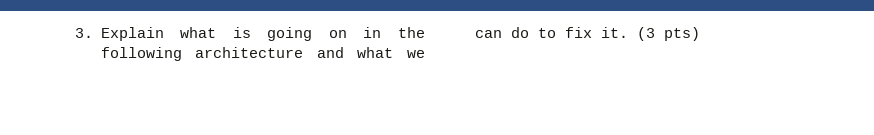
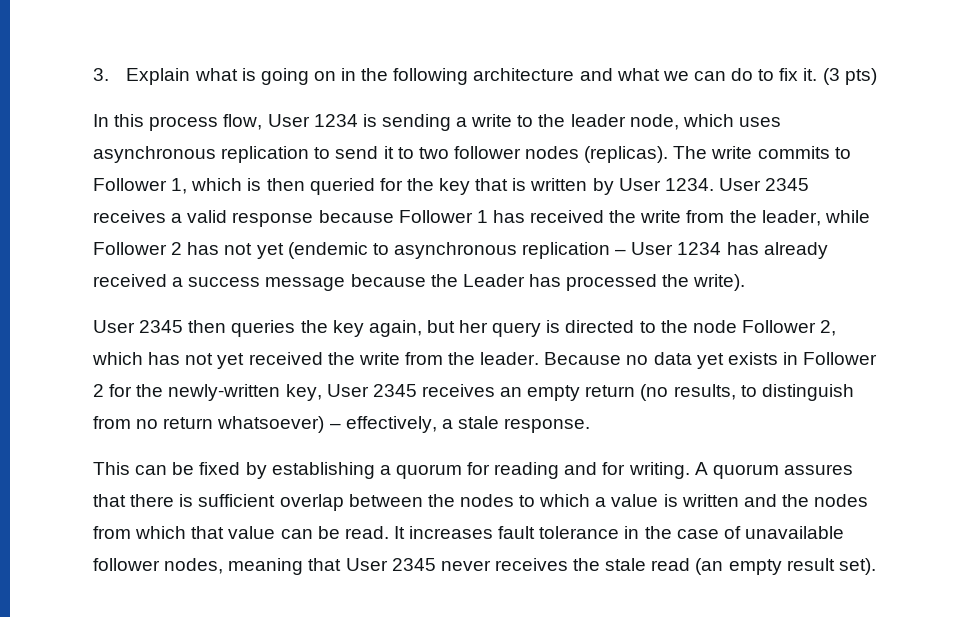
+ In this process flow, User 1234 is sending a write to the leader node, which uses asynchronous replication to send it to two follower nodes (replicas). The write commits to Follower 1, which is then queried for the key that is written by User 1234. User 2345 receives a valid response because Follower 1 has received the write from the leader, while Follower 2 has not yet (endemic to asynchronous replication – User 1234 has already received a success message because the Leader has processed the write).
+ User 2345 then queries the key again, but her query is directed to the node Follower 2, which has not yet received the write from the leader. Because no data yet exists in Follower 2 for the newly-written key, User 2345 receives an empty return (no results, to distinguish from no return whatsoever) – effectively, a stale response.
+ This can be fixed by establishing a quorum for reading and for writing. A quorum assures that there is sufficient overlap between the nodes to which a value is written and the nodes from which that value can be read. It increases fault tolerance in the case of unavailable follower nodes, meaning that User 2345 never receives the stale read (an empty result set).

